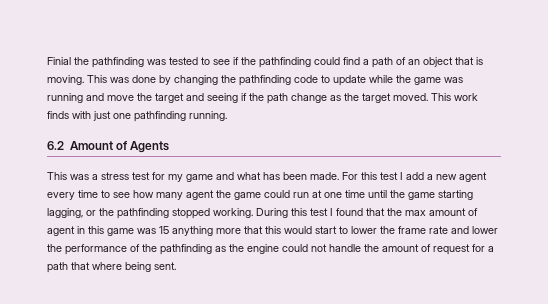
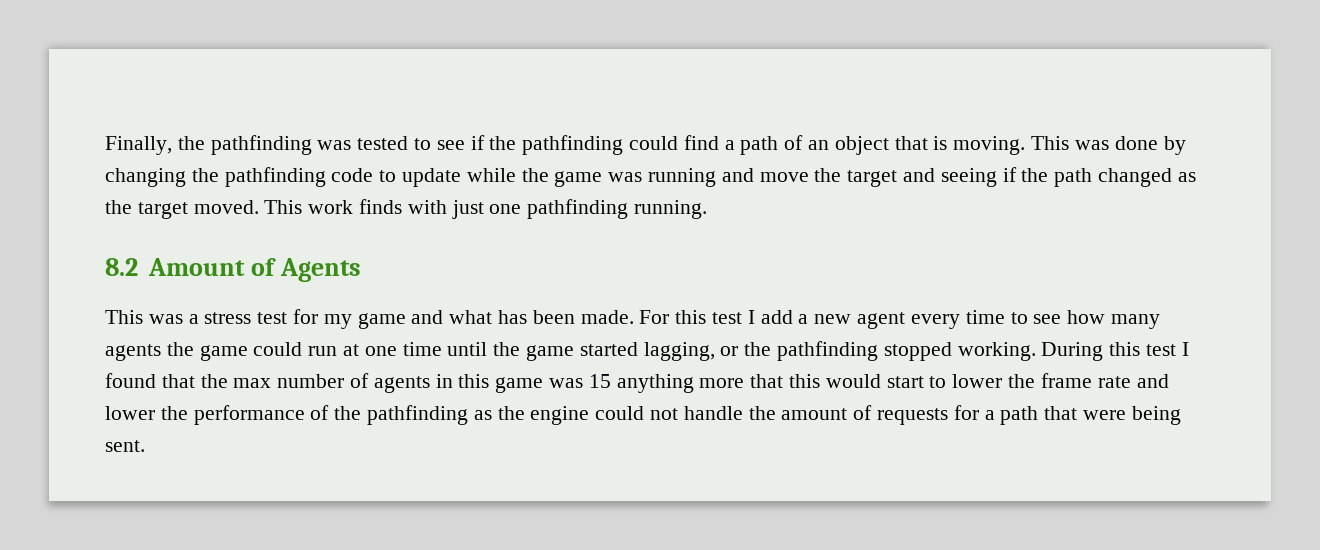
- Finial the pathfinding was tested to see if the pathfinding could find a path of an object that is moving.
+ Finally, the pathfinding was tested to see if the pathfinding could find a path of an object that is moving.
- This was done by changing the pathfinding code to update while the game was running and move the target and seeing if the path change as the target moved.
+ This was done by changing the pathfinding code to update while the game was running and move the target and seeing if the path changed as the target moved.
- 6.2 Amount of Agents
+ 8.2 Amount of Agents
- For this test I add a new agent every time to see how many agent the game could run at one time until the game starting lagging, or the pathfinding stopped working.
+ For this test I add a new agent every time to see how many agents the game could run at one time until the game started lagging, or the pathfinding stopped working.
- During this test I found that the max amount of agent in this game was 15 anything more that this would start to lower the frame rate and lower the performance of the pathfinding as the engine could not handle the amount of request for a path that where being sent.
+ During this test I found that the max number of agents in this game was 15 anything more that this would start to lower the frame rate and lower the performance of the pathfinding as the engine could not handle the amount of requests for a path that were being sent.

